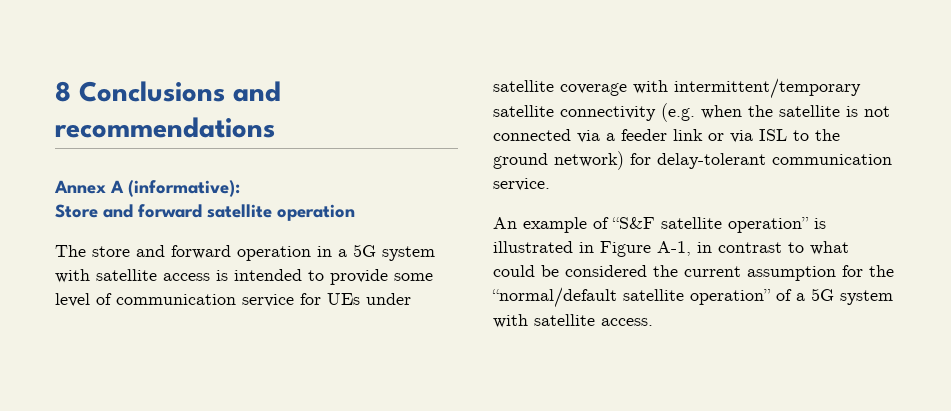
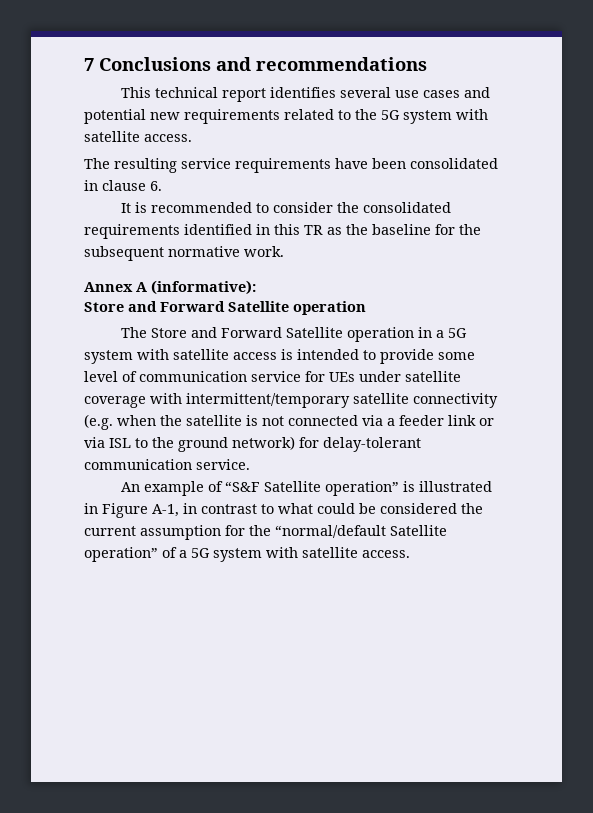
- 8 Conclusions and recommendations
+ 7 Conclusions and recommendations
+ This technical report identifies several use cases and potential new requirements related to the 5G system with satellite access.
+ The resulting service requirements have been consolidated in clause 6.
+ It is recommended to consider the consolidated requirements identified in this TR as the baseline for the subsequent normative work.
  Annex A (informative):
- Store and forward satellite operation
+ Store and Forward Satellite operation
- The store and forward operation in a 5G system with satellite access is intended to provide some level of communication service for UEs under satellite coverage with intermittent/temporary satellite connectivity (e.g. when the satellite is not connected via a feeder link or via ISL to the ground network) for delay-tolerant communication service.
+ The Store and Forward Satellite operation in a 5G system with satellite access is intended to provide some level of communication service for UEs under satellite coverage with intermittent/temporary satellite connectivity (e.g. when the satellite is not connected via a feeder link or via ISL to the ground network) for delay-tolerant communication service.
- An example of “S&F satellite operation” is illustrated in Figure A-1, in contrast to what could be considered the current assumption for the “normal/default satellite operation” of a 5G system with satellite access.
+ An example of “S&F Satellite operation” is illustrated in Figure A-1, in contrast to what could be considered the current assumption for the “normal/default Satellite operation” of a 5G system with satellite access.

